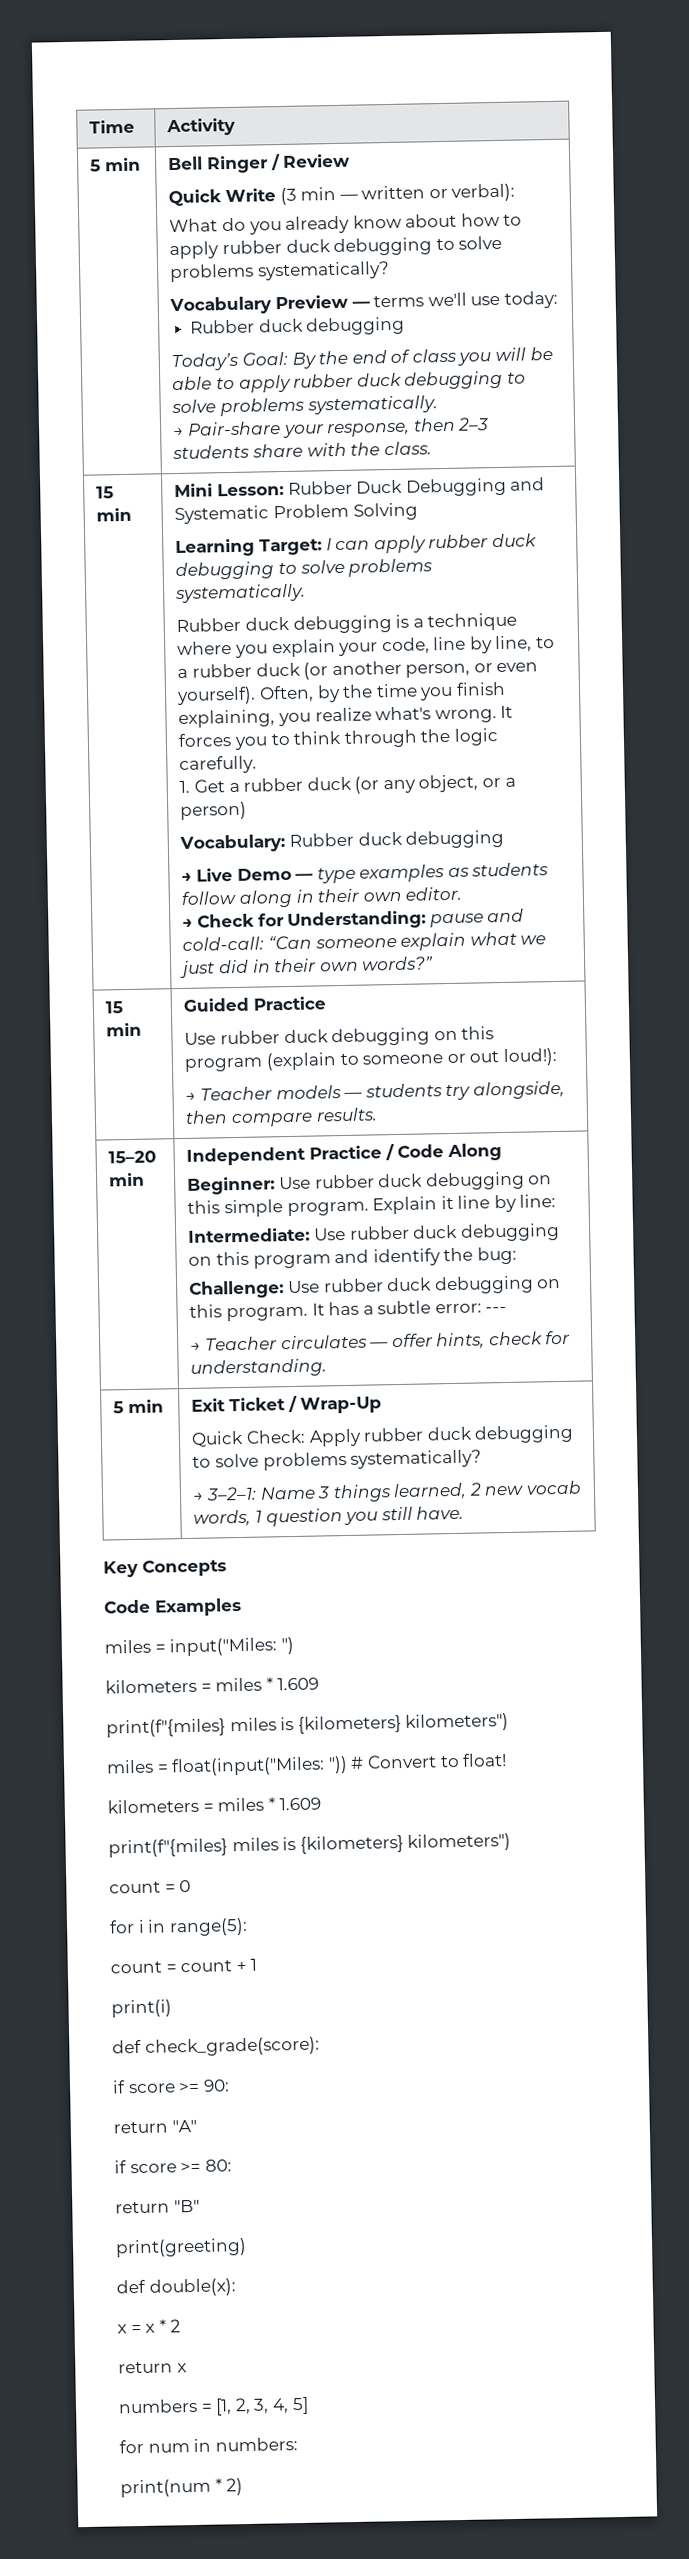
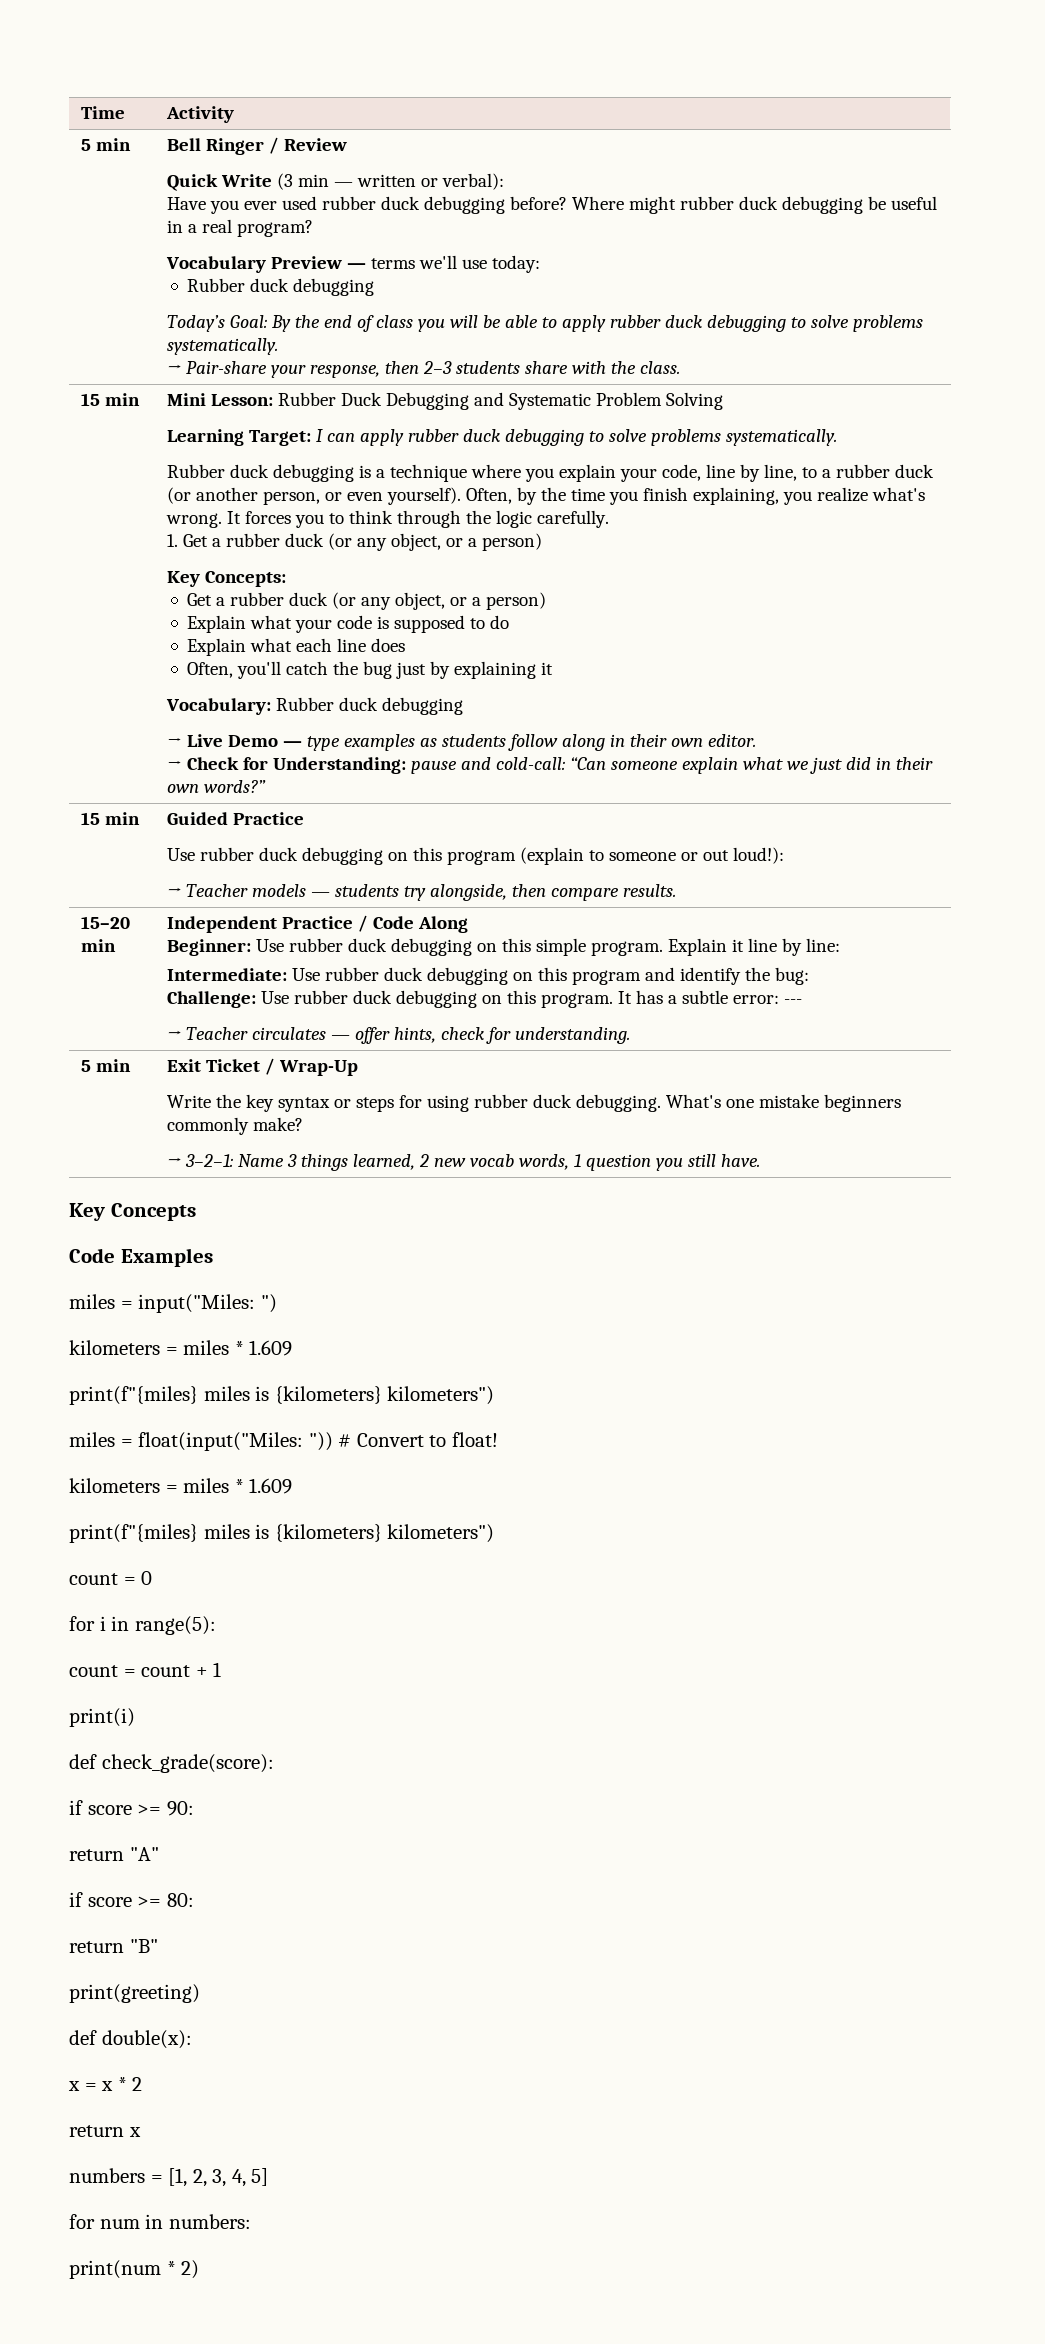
- What do you already know about how to apply rubber duck debugging to solve problems systematically?
+ Have you ever used rubber duck debugging before? Where might rubber duck debugging be useful in a real program?
+ Key Concepts:
+ Get a rubber duck (or any object, or a person)
+ Explain what your code is supposed to do
+ Explain what each line does
+ Often, you'll catch the bug just by explaining it
  5 min | Exit Ticket / Wrap-Up
- Quick Check: Apply rubber duck debugging to solve problems systematically?
+ Write the key syntax or steps for using rubber duck debugging. What's one mistake beginners commonly make?

